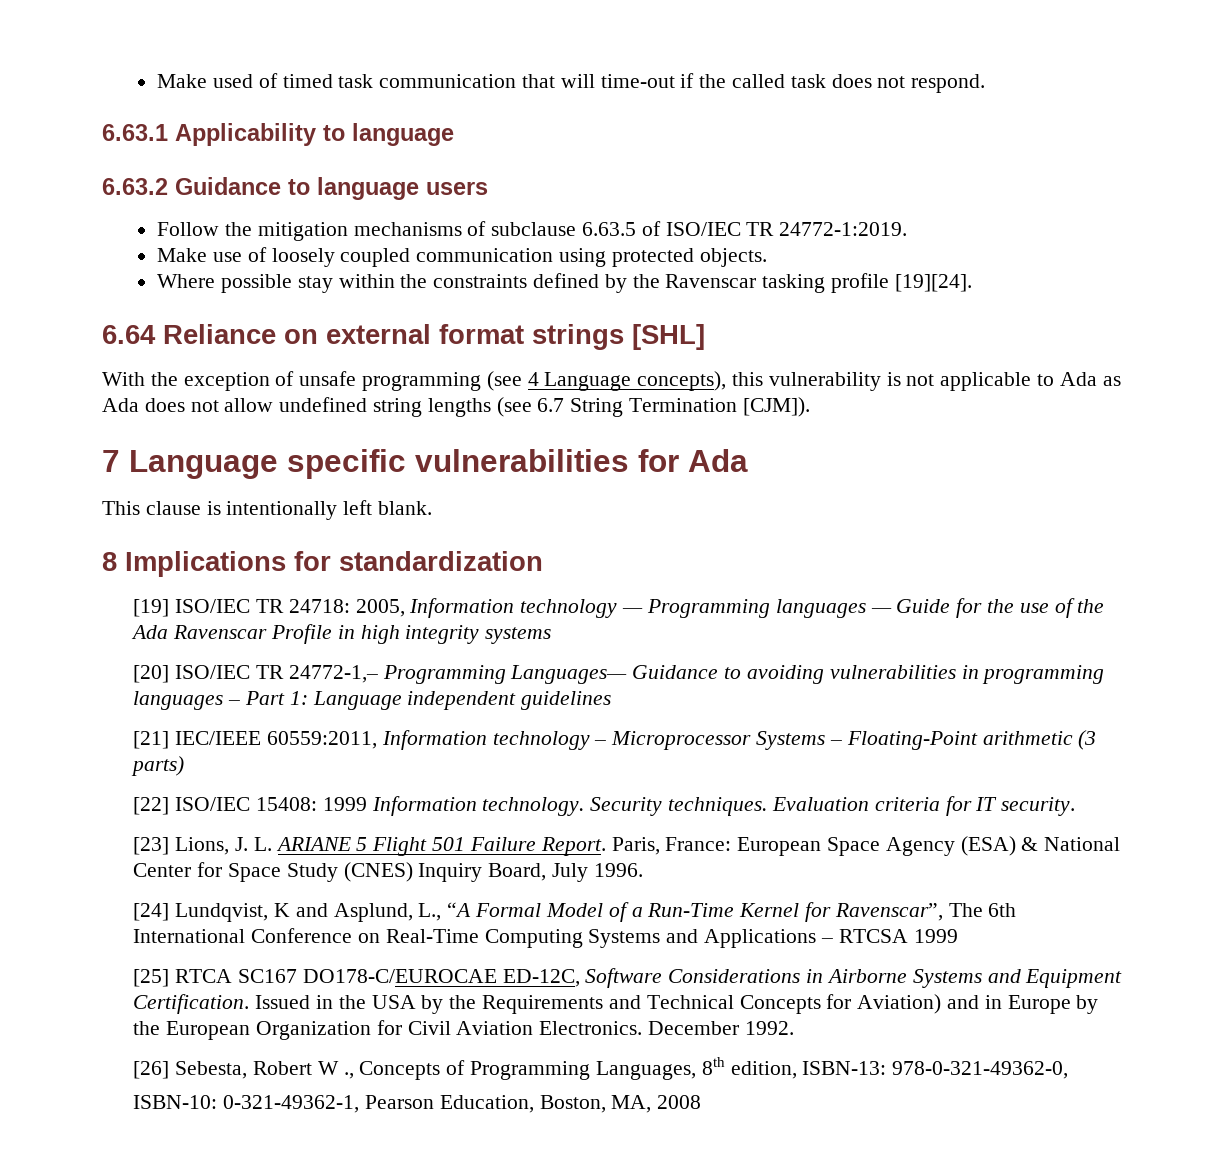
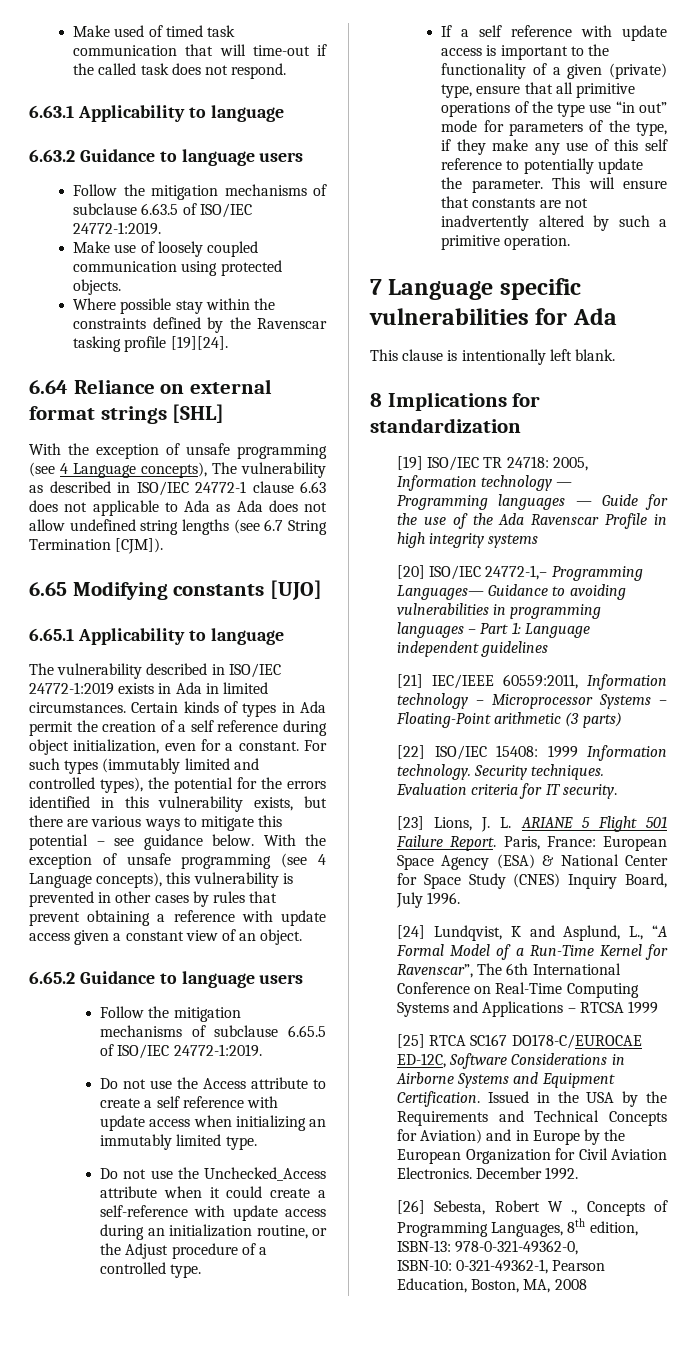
- Follow the mitigation mechanisms of subclause 6.63.5 of ISO/IEC TR 24772-1:2019.
+ Follow the mitigation mechanisms of subclause 6.63.5 of ISO/IEC 24772-1:2019.
- With the exception of unsafe programming (see 4 Language concepts), this vulnerability is not applicable to Ada as Ada does not allow undefined string lengths (see 6.7 String Termination [CJM]).
+ With the exception of unsafe programming (see 4 Language concepts), The vulnerability as described in ISO/IEC 24772-1 clause 6.63 does not applicable to Ada as Ada does not allow undefined string lengths (see 6.7 String Termination [CJM]).
+ 6.65 Modifying constants [UJO]
+ 6.65.1 Applicability to language
+ The vulnerability described in ISO/IEC 24772-1:2019 exists in Ada in limited circumstances. Certain kinds of types in Ada permit the creation of a self reference during object initialization, even for a constant. For such types (immutably limited and controlled types), the potential for the errors identified in this vulnerability exists, but there are various ways to mitigate this potential – see guidance below. With the exception of unsafe programming (see 4 Language concepts), this vulnerability is prevented in other cases by rules that prevent obtaining a reference with update access given a constant view of an object.
+ 6.65.2 Guidance to language users
+ Follow the mitigation mechanisms of subclause 6.65.5 of ISO/IEC 24772-1:2019.
+ Do not use the Access attribute to create a self reference with update access when initializing an immutably limited type.
+ Do not use the Unchecked_Access attribute when it could create a self-reference with update access during an initialization routine, or the Adjust procedure of a controlled type.
+ If a self reference with update access is important to the functionality of a given (private) type, ensure that all primitive operations of the type use “in out” mode for parameters of the type, if they make any use of this self reference to potentially update the parameter. This will ensure that constants are not inadvertently altered by such a primitive operation.
- [20] ISO/IEC TR 24772-1,– Programming Languages— Guidance to avoiding vulnerabilities in programming languages – Part 1: Language independent guidelines
+ [20] ISO/IEC 24772-1,– Programming Languages— Guidance to avoiding vulnerabilities in programming languages – Part 1: Language independent guidelines

